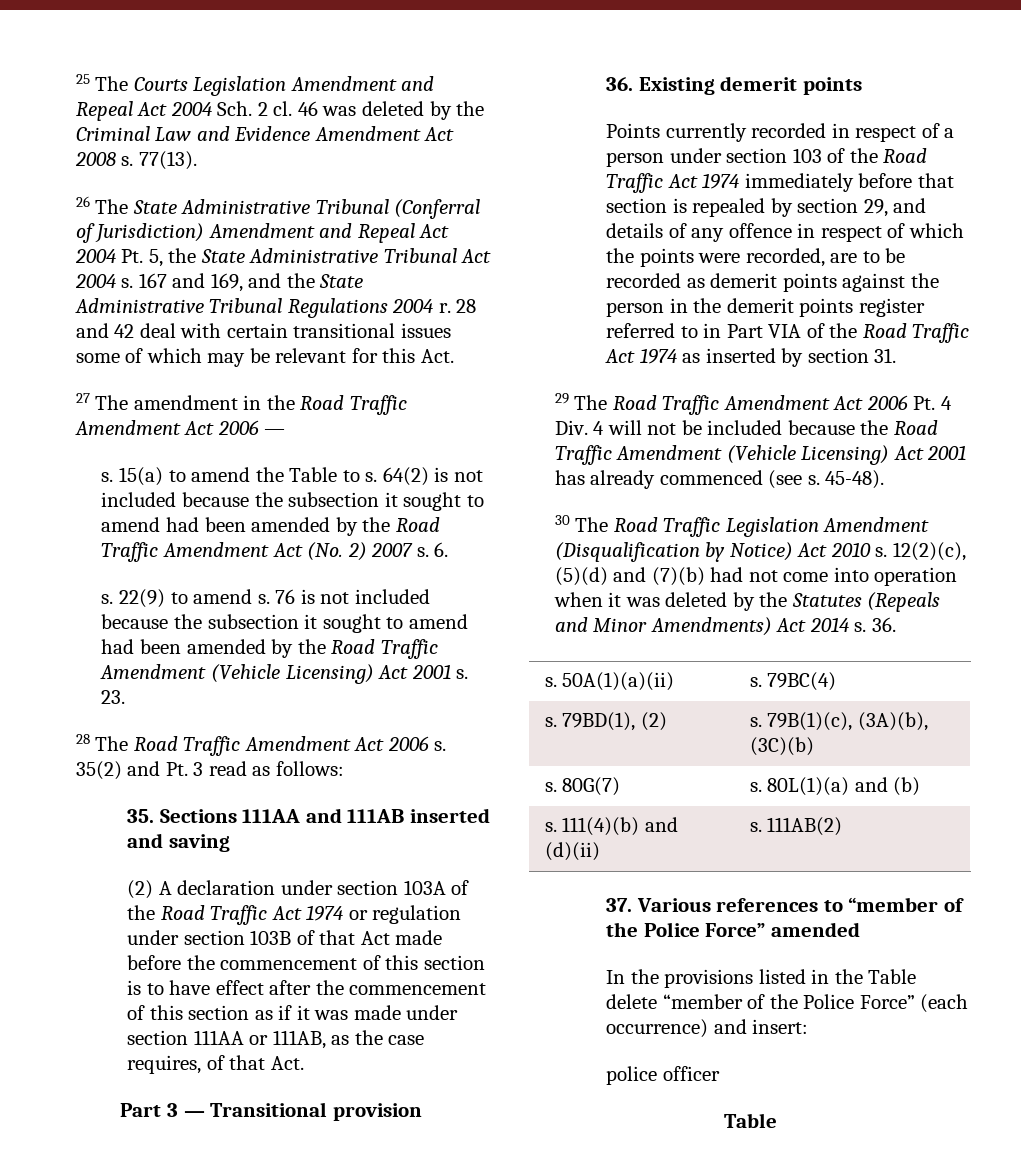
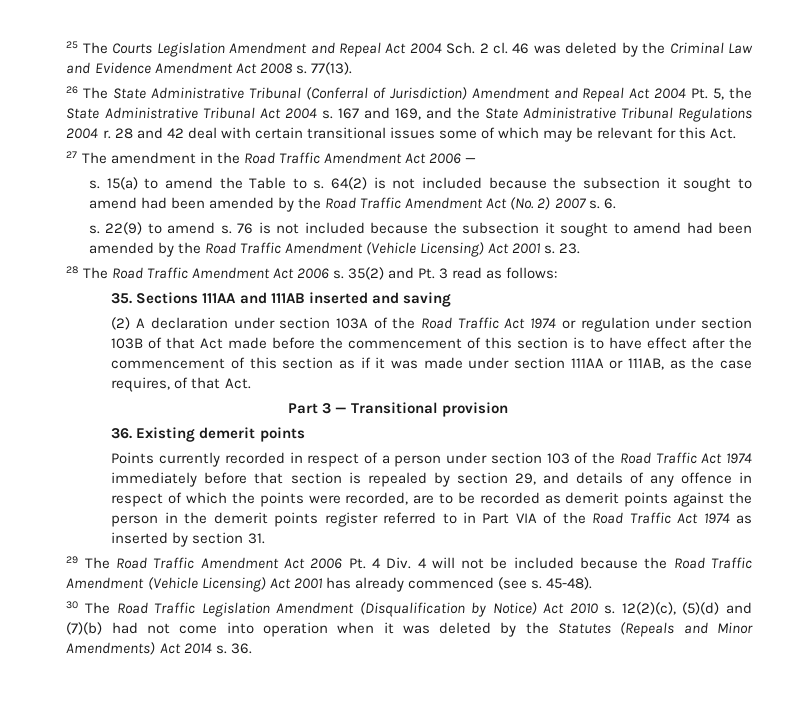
- s. 50A(1)(a)(ii) | s. 79BC(4)
- s. 79BD(1), (2) | s. 79B(1)(c), (3A)(b), (3C)(b)
- s. 80G(7) | s. 80L(1)(a) and (b)
- s. 111(4)(b) and (d)(ii) | s. 111AB(2)
- 37. Various references to “member of the Police Force” amended
- In the provisions listed in the Table delete “member of the Police Force” (each occurrence) and insert:
- police officer
- Table

